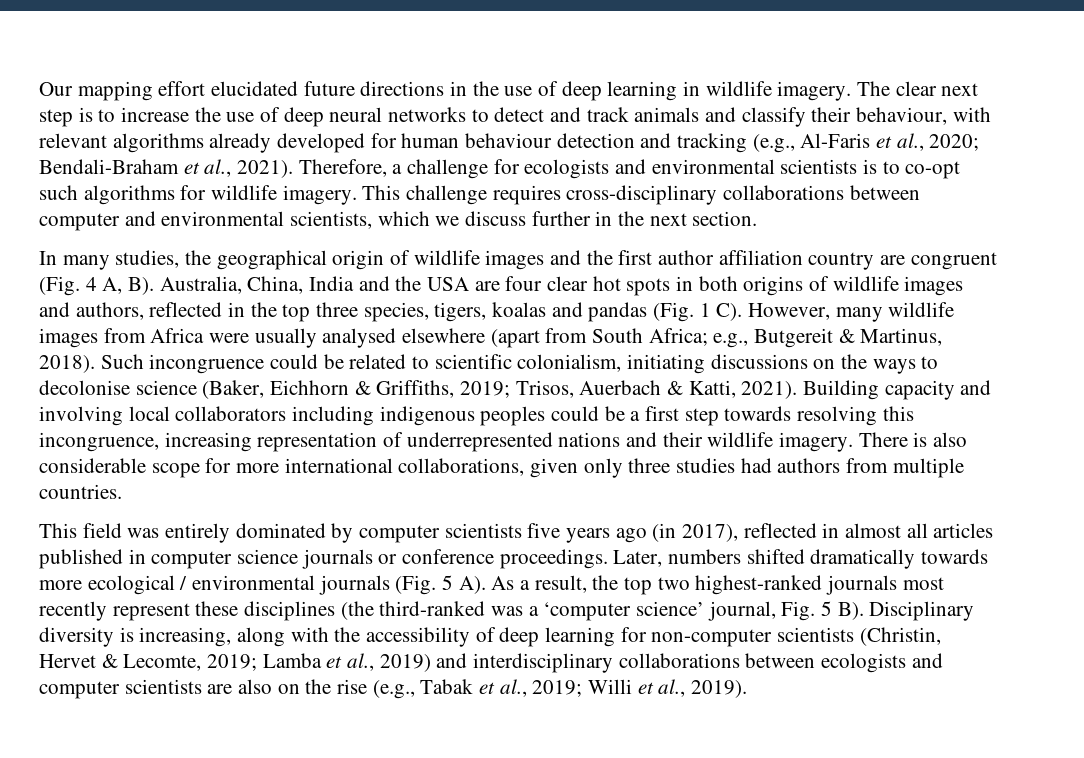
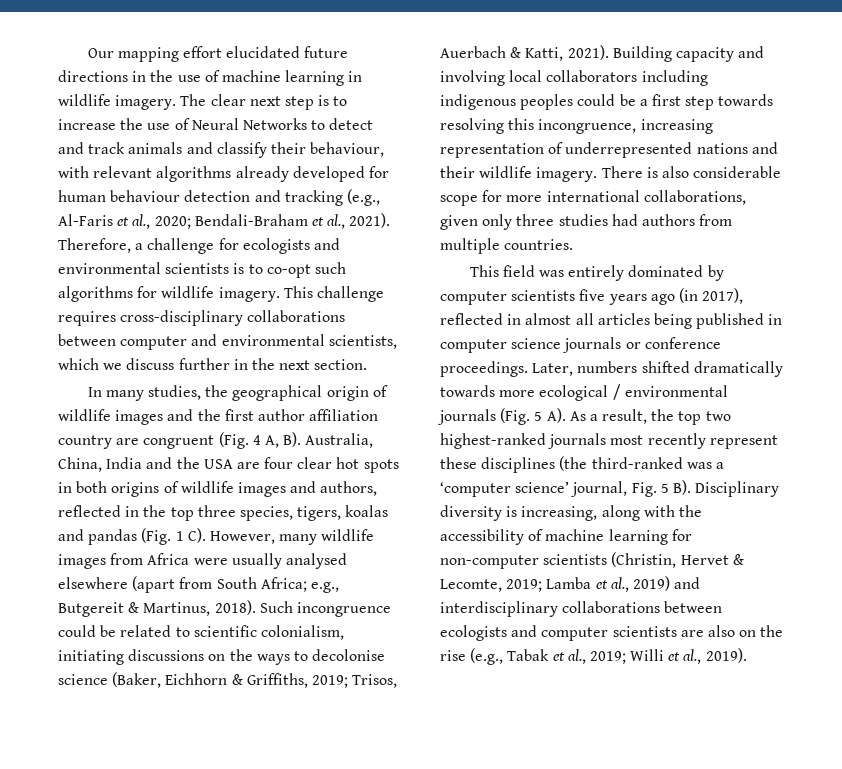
- Our mapping effort elucidated future directions in the use of deep learning in wildlife imagery.
+ Our mapping effort elucidated future directions in the use of machine learning in wildlife imagery.
- The clear next step is to increase the use of deep neural networks to detect and track animals and classify their behaviour, with relevant algorithms already developed for human behaviour detection and tracking (e.g., Al-Faris et al., 2020; Bendali-Braham et al., 2021).
+ The clear next step is to increase the use of Neural Networks to detect and track animals and classify their behaviour, with relevant algorithms already developed for human behaviour detection and tracking (e.g., Al-Faris et al., 2020; Bendali-Braham et al., 2021).
- This field was entirely dominated by computer scientists five years ago (in 2017), reflected in almost all articles published in computer science journals or conference proceedings.
+ This field was entirely dominated by computer scientists five years ago (in 2017), reflected in almost all articles being published in computer science journals or conference proceedings.
- Later, numbers shifted dramatically towards more ecological / environmental journals (Fig. 5 A). As a result, the top two highest-ranked journals most recently represent these disciplines (the third-ranked was a ‘computer science’ journal, Fig. 5 B). Disciplinary diversity is increasing, along with the accessibility of deep learning for non-computer scientists (Christin, Hervet & Lecomte, 2019;
+ Later, numbers shifted dramatically towards more ecological / environmental journals (Fig. 5 A). As a result, the top two highest-ranked journals most recently represent these disciplines (the third-ranked was a ‘computer science’ journal, Fig. 5 B). Disciplinary diversity is increasing, along with the accessibility of machine learning for non-computer scientists (Christin, Hervet & Lecomte, 2019;

